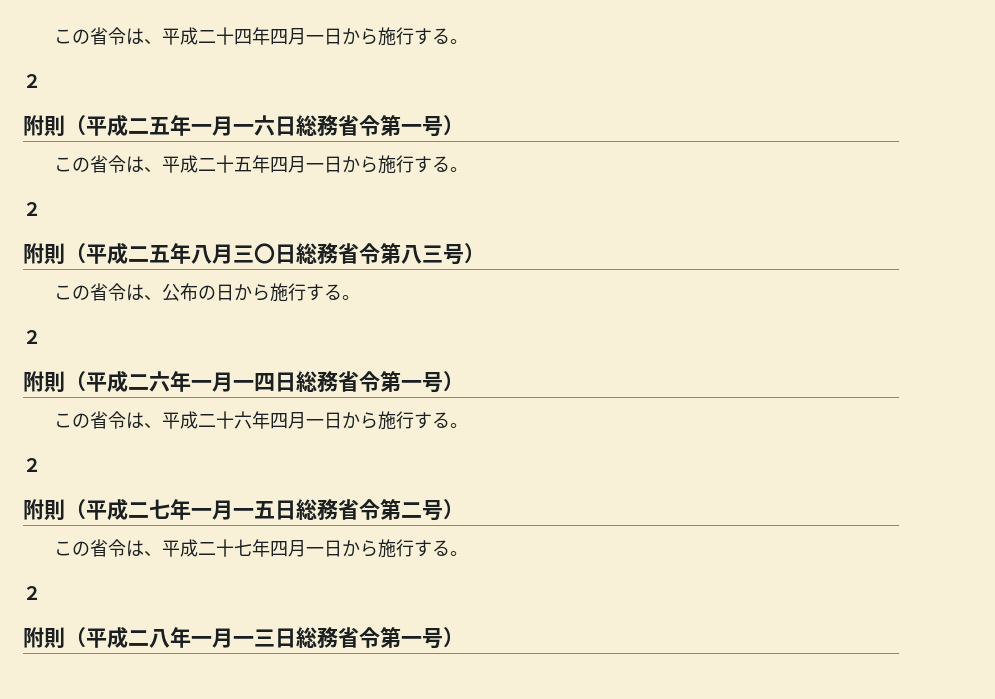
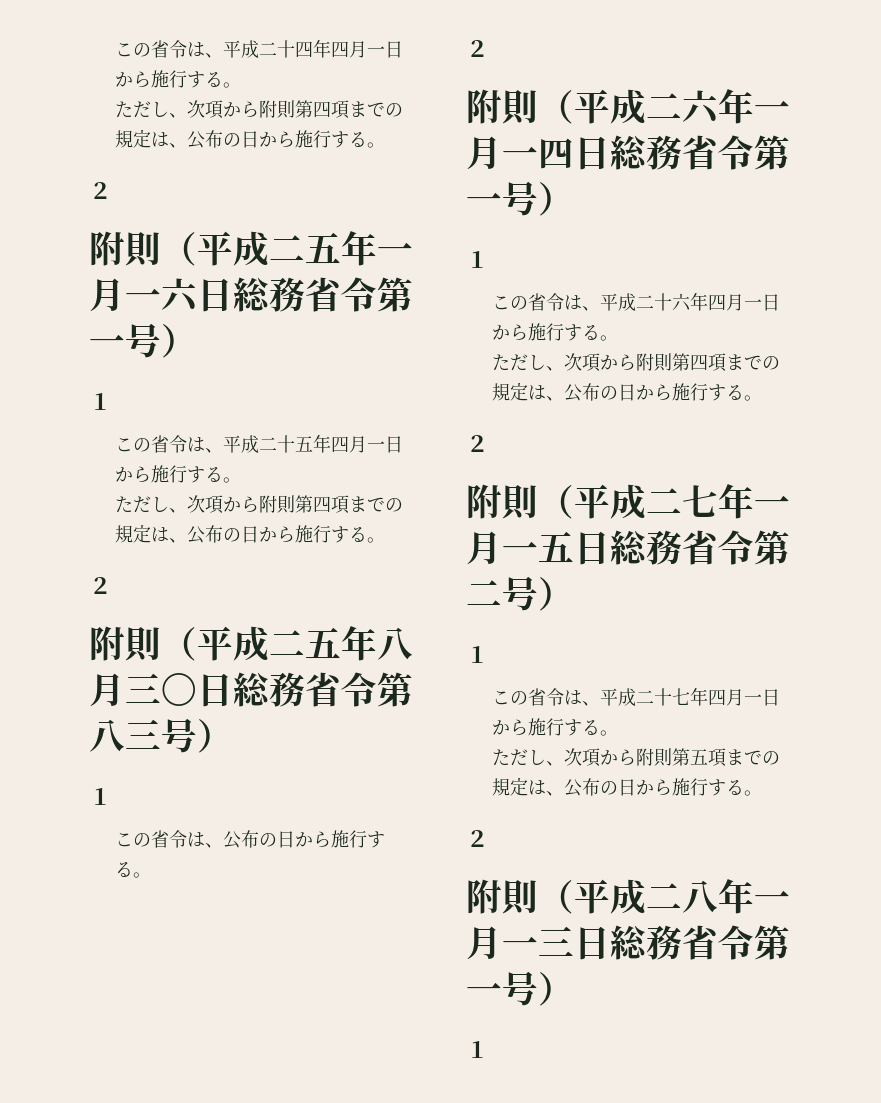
  この省令は、平成二十四年四月一日から施行する。
+ ただし、次項から附則第四項までの規定は、公布の日から施行する。
  附則（平成二五年一月一六日総務省令第一号）
+ １
  この省令は、平成二十五年四月一日から施行する。
+ ただし、次項から附則第四項までの規定は、公布の日から施行する。
  附則（平成二五年八月三〇日総務省令第八三号）
+ １
  附則（平成二六年一月一四日総務省令第一号）
+ １
  この省令は、平成二十六年四月一日から施行する。
+ ただし、次項から附則第四項までの規定は、公布の日から施行する。
  附則（平成二七年一月一五日総務省令第二号）
+ １
+ ただし、次項から附則第五項までの規定は、公布の日から施行する。
  附則（平成二八年一月一三日総務省令第一号）
+ １

